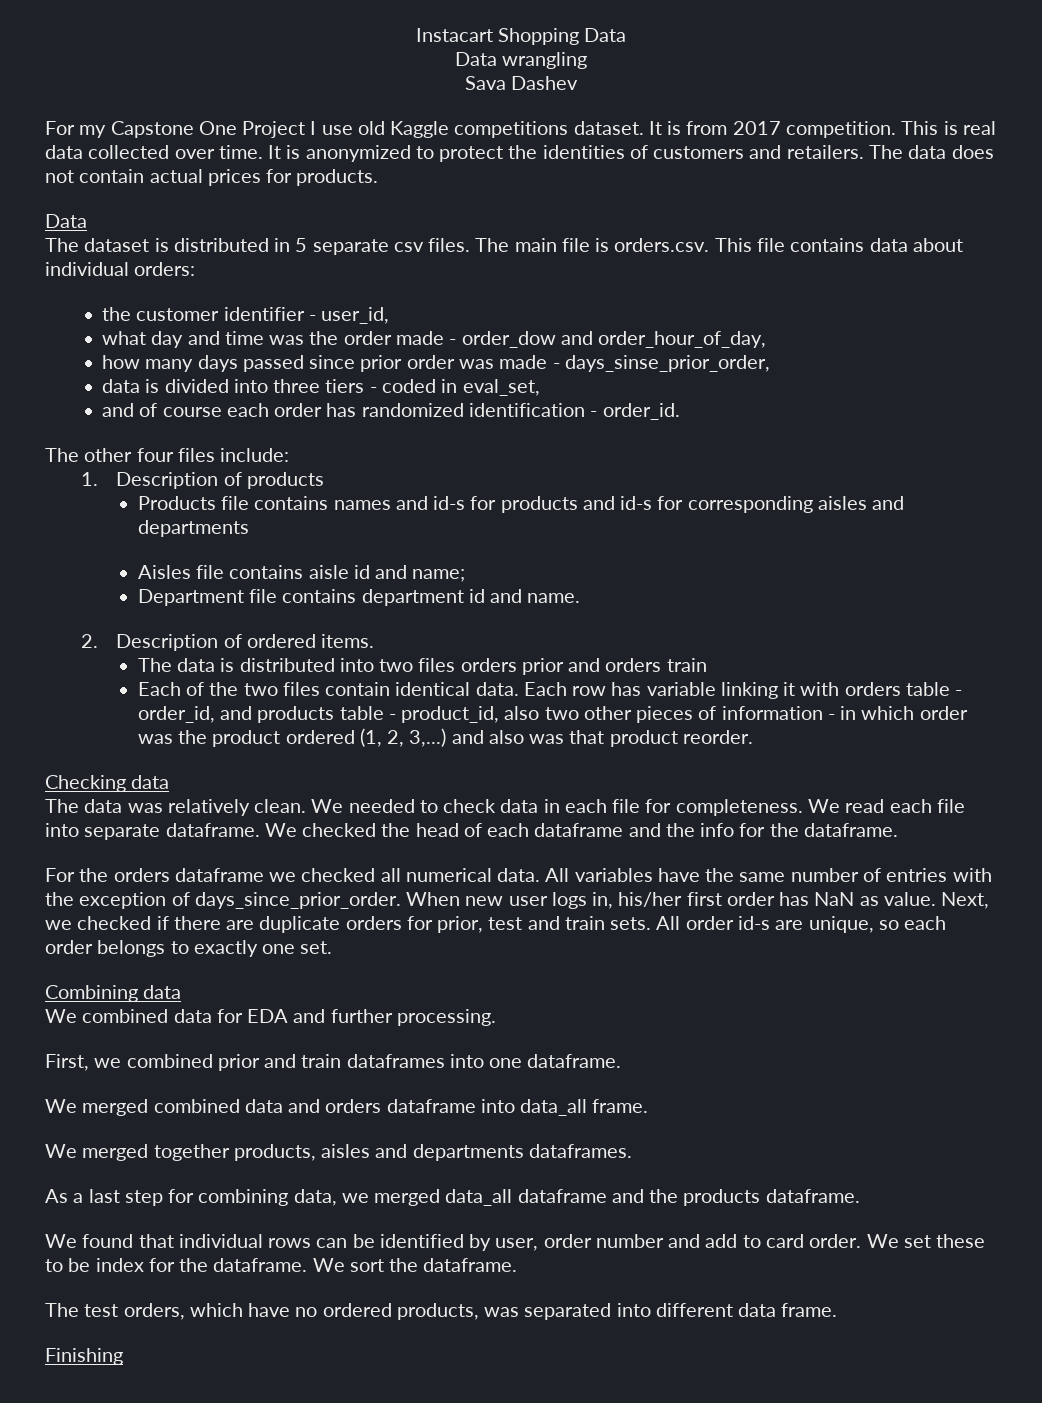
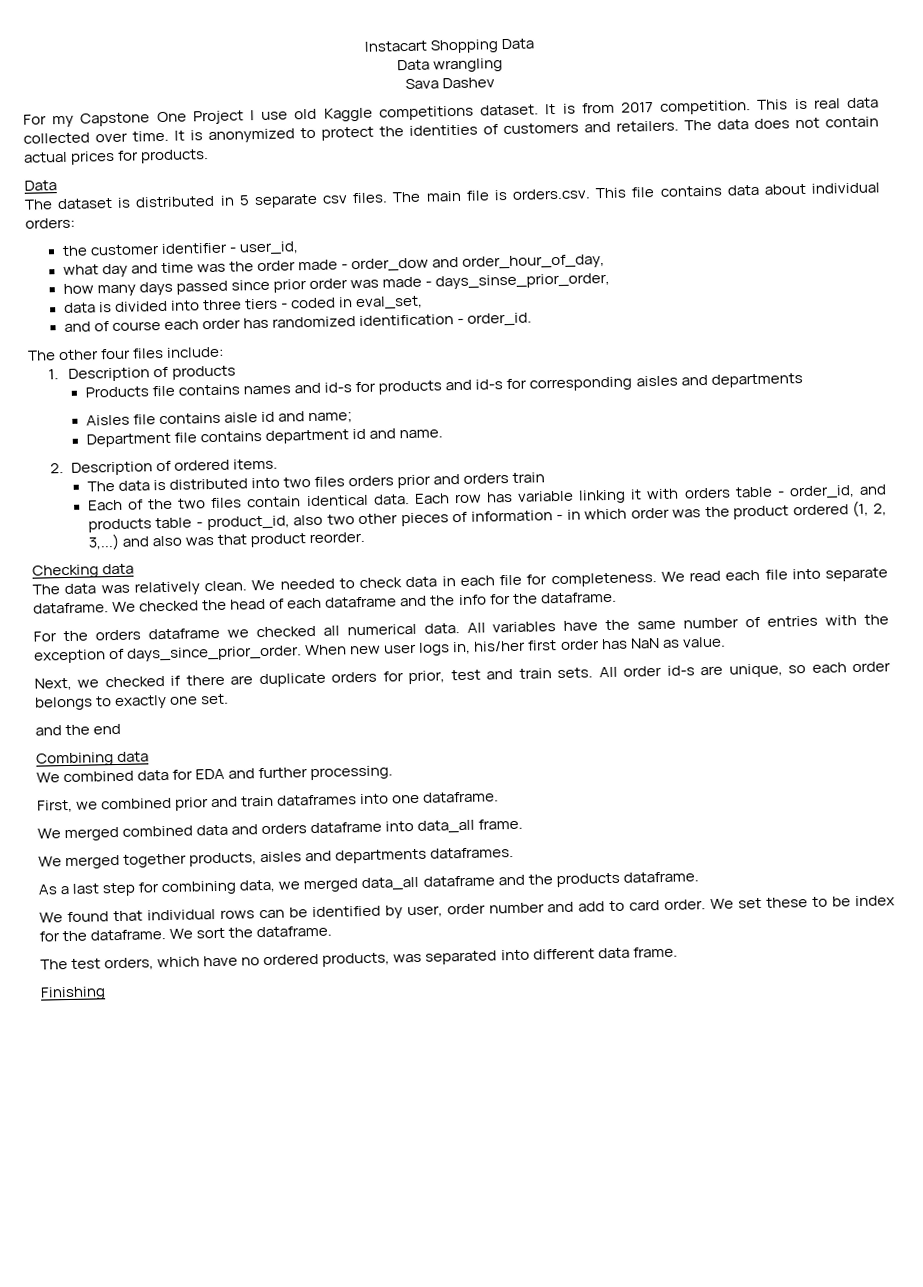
- When new user logs in, his/her first order has NaN as value. Next, we checked if there are duplicate orders for prior, test and train sets.
+ When new user logs in, his/her first order has NaN as value.
+ Next, we checked if there are duplicate orders for prior, test and train sets.
+ and the end

